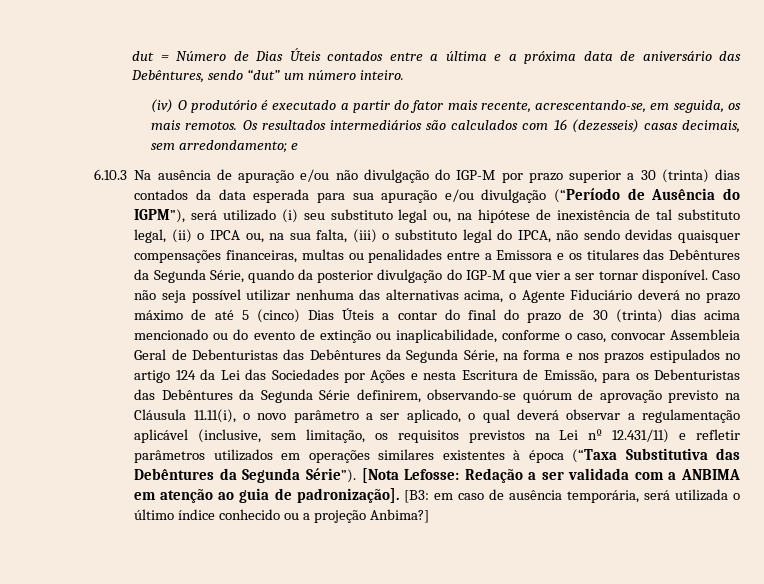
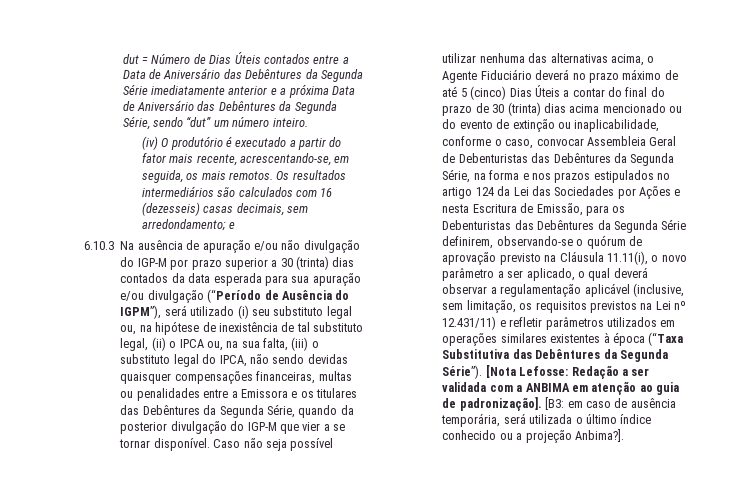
- dut = Número de Dias Úteis contados entre a última e a próxima data de aniversário das Debêntures, sendo “dut” um número inteiro.
+ dut = Número de Dias Úteis contados entre a Data de Aniversário das Debêntures da Segunda Série imediatamente anterior e a próxima Data de Aniversário das Debêntures da Segunda Série, sendo “dut” um número inteiro.
- 6.10.3 Na ausência de apuração e/ou não divulgação do IGP-M por prazo superior a 30 (trinta) dias contados da data esperada para sua apuração e/ou divulgação (“Período de Ausência do IGPM”), será utilizado (i) seu substituto legal ou, na hipótese de inexistência de tal substituto legal, (ii) o IPCA ou, na sua falta, (iii) o substituto legal do IPCA, não sendo devidas quaisquer compensações financeiras, multas ou penalidades entre a Emissora e os titulares das Debêntures da Segunda Série, quando da posterior divulgação do IGP-M que vier a ser tornar disponível.
+ 6.10.3 Na ausência de apuração e/ou não divulgação do IGP-M por prazo superior a 30 (trinta) dias contados da data esperada para sua apuração e/ou divulgação (“Período de Ausência do IGPM”), será utilizado (i) seu substituto legal ou, na hipótese de inexistência de tal substituto legal, (ii) o IPCA ou, na sua falta, (iii) o substituto legal do IPCA, não sendo devidas quaisquer compensações financeiras, multas ou penalidades entre a Emissora e os titulares das Debêntures da Segunda Série, quando da posterior divulgação do IGP-M que vier a se tornar disponível.
- Caso não seja possível utilizar nenhuma das alternativas acima, o Agente Fiduciário deverá no prazo máximo de até 5 (cinco) Dias Úteis a contar do final do prazo de 30 (trinta) dias acima mencionado ou do evento de extinção ou inaplicabilidade, conforme o caso, convocar Assembleia Geral de Debenturistas das Debêntures da Segunda Série, na forma e nos prazos estipulados no artigo 124 da Lei das Sociedades por Ações e nesta Escritura de Emissão, para os Debenturistas das Debêntures da Segunda Série definirem, observando-se quórum de aprovação previsto na Cláusula 11.11(i), o novo parâmetro a ser aplicado, o qual deverá observar a regulamentação aplicável (inclusive, sem limitação, os requisitos previstos na Lei nº 12.431/11) e refletir parâmetros utilizados em operações similares existentes à época (“Taxa Substitutiva das Debêntures da Segunda Série”).
+ Caso não seja possível utilizar nenhuma das alternativas acima, o Agente Fiduciário deverá no prazo máximo de até 5 (cinco) Dias Úteis a contar do final do prazo de 30 (trinta) dias acima mencionado ou do evento de extinção ou inaplicabilidade, conforme o caso, convocar Assembleia Geral de Debenturistas das Debêntures da Segunda Série, na forma e nos prazos estipulados no artigo 124 da Lei das Sociedades por Ações e nesta Escritura de Emissão, para os Debenturistas das Debêntures da Segunda Série definirem, observando-se o quórum de aprovação previsto na Cláusula 11.11(i), o novo parâmetro a ser aplicado, o qual deverá observar a regulamentação aplicável (inclusive, sem limitação, os requisitos previstos na Lei nº 12.431/11) e refletir parâmetros utilizados em operações similares existentes à época (“Taxa Substitutiva das Debêntures da Segunda Série”).
- [B3: em caso de ausência temporária, será utilizada o último índice conhecido ou a projeção Anbima?]
+ [B3: em caso de ausência temporária, será utilizada o último índice conhecido ou a projeção Anbima?].

